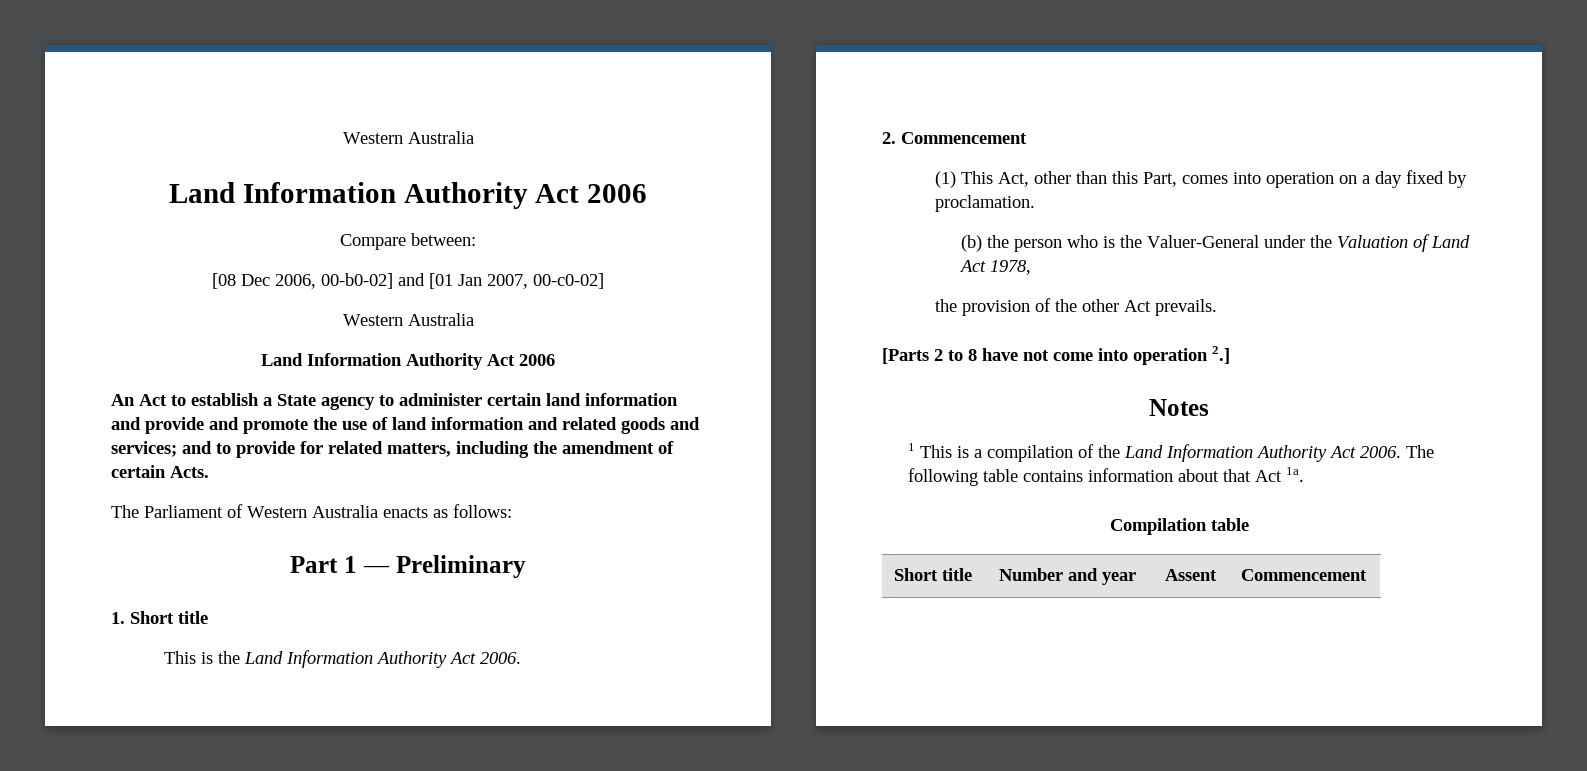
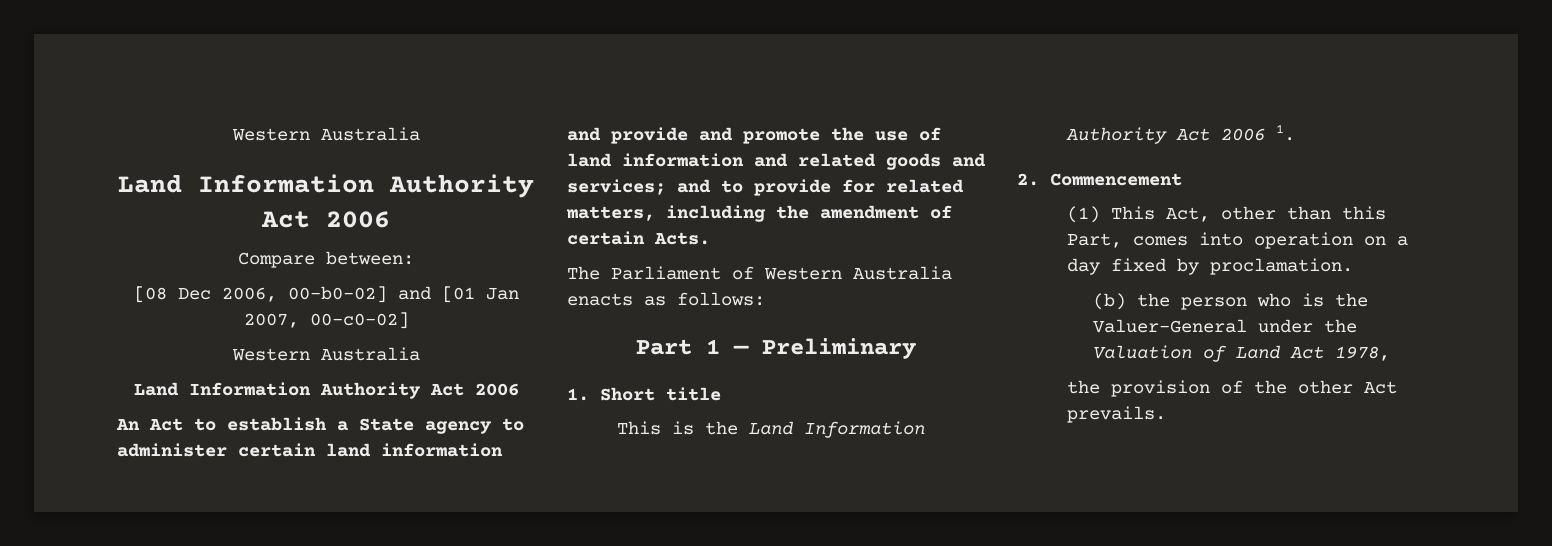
- This is the Land Information Authority Act 2006.
+ This is the Land Information Authority Act 2006 1.
- [Parts 2 to 8 have not come into operation 2.]
- Notes
- 1 This is a compilation of the Land Information Authority Act 2006. The following table contains information about that Act 1a.
- Compilation table
- Short title | Number and year | Assent | Commencement

